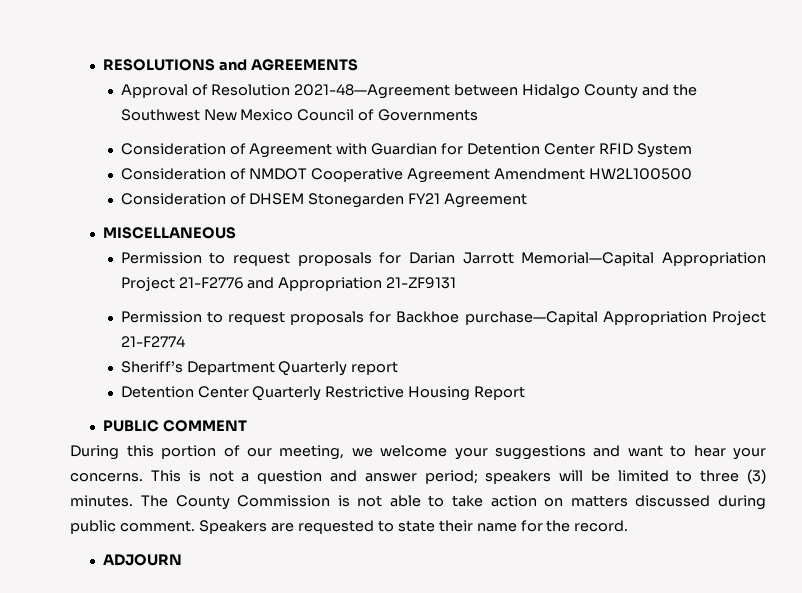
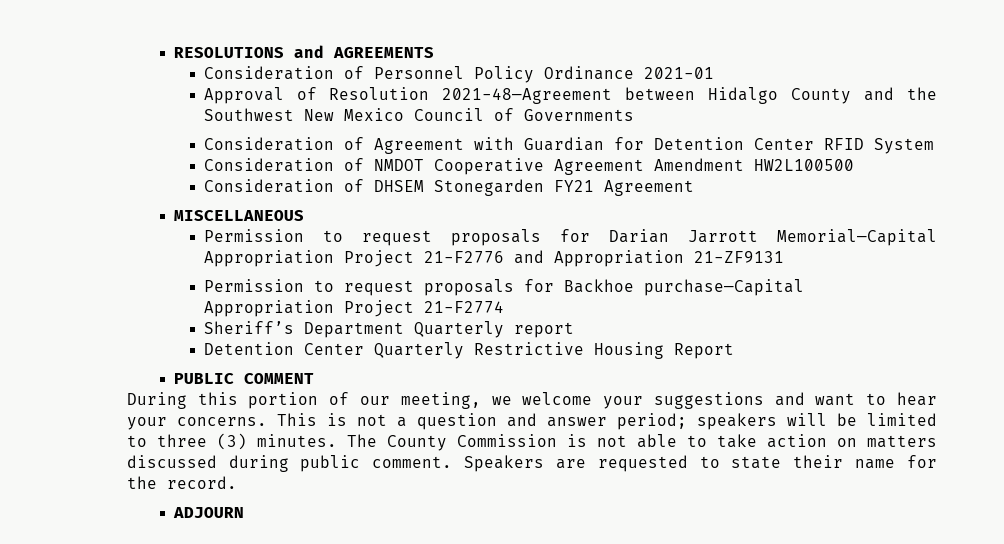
+ Consideration of Personnel Policy Ordinance 2021-01

